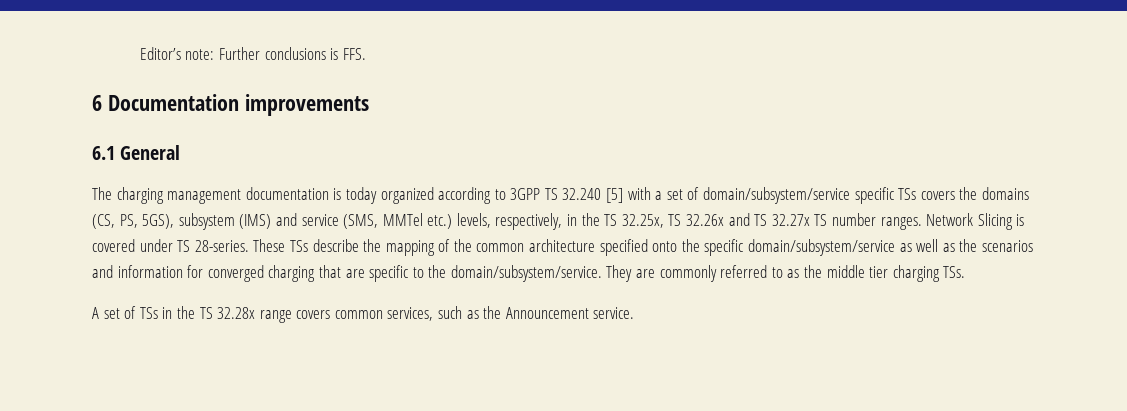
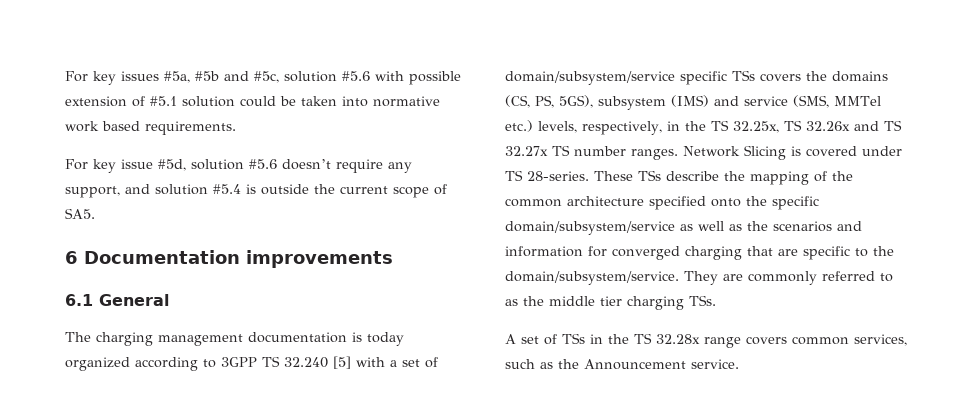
- Editor’s note: Further conclusions is FFS.
+ For key issues #5a, #5b and #5c, solution #5.6 with possible extension of #5.1 solution could be taken into normative work based requirements.
+ For key issue #5d, solution #5.6 doesn’t require any support, and solution #5.4 is outside the current scope of SA5.

